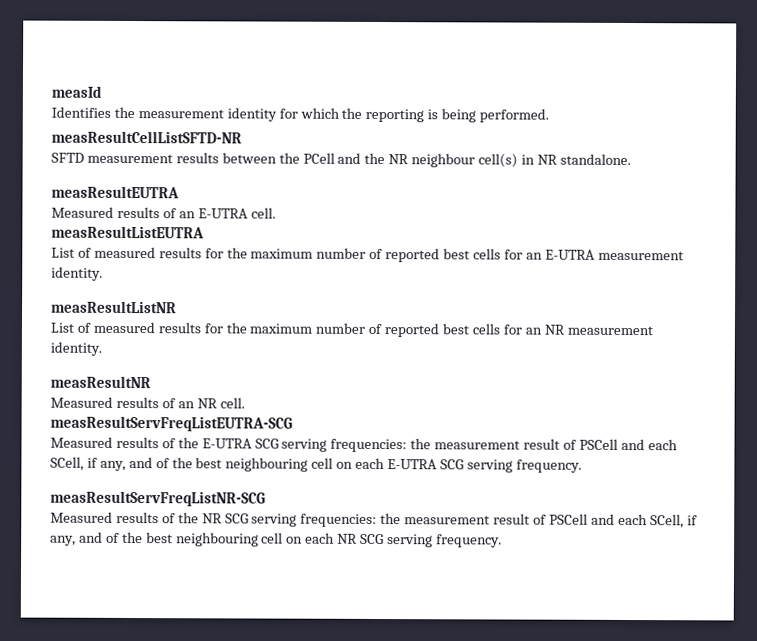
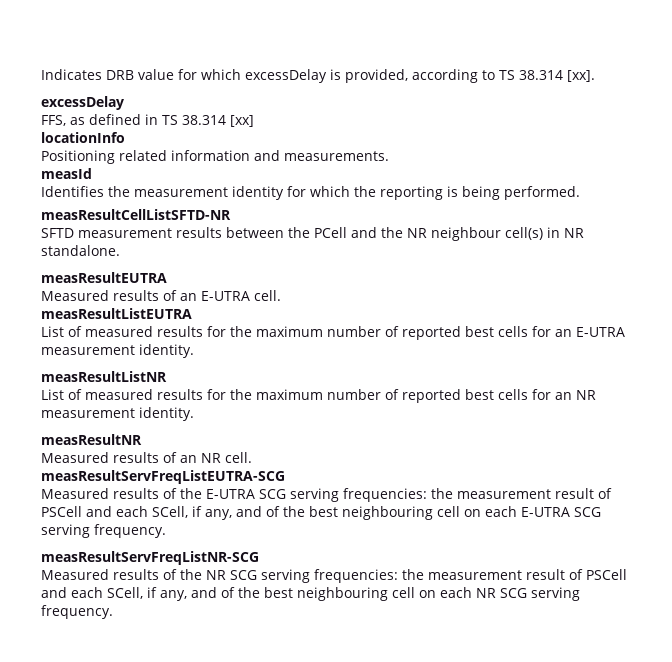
+ Indicates DRB value for which excessDelay is provided, according to TS 38.314 [xx].
+ excessDelay
+ FFS, as defined in TS 38.314 [xx]
+ locationInfo
+ Positioning related information and measurements.

